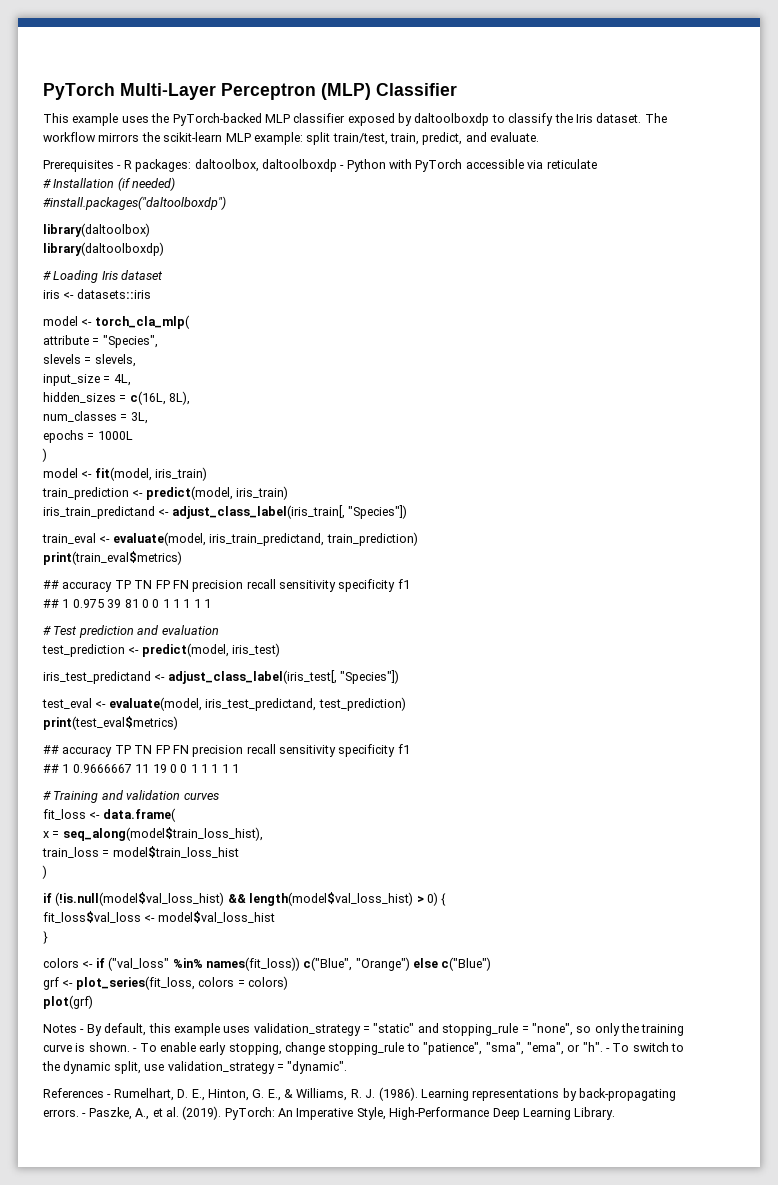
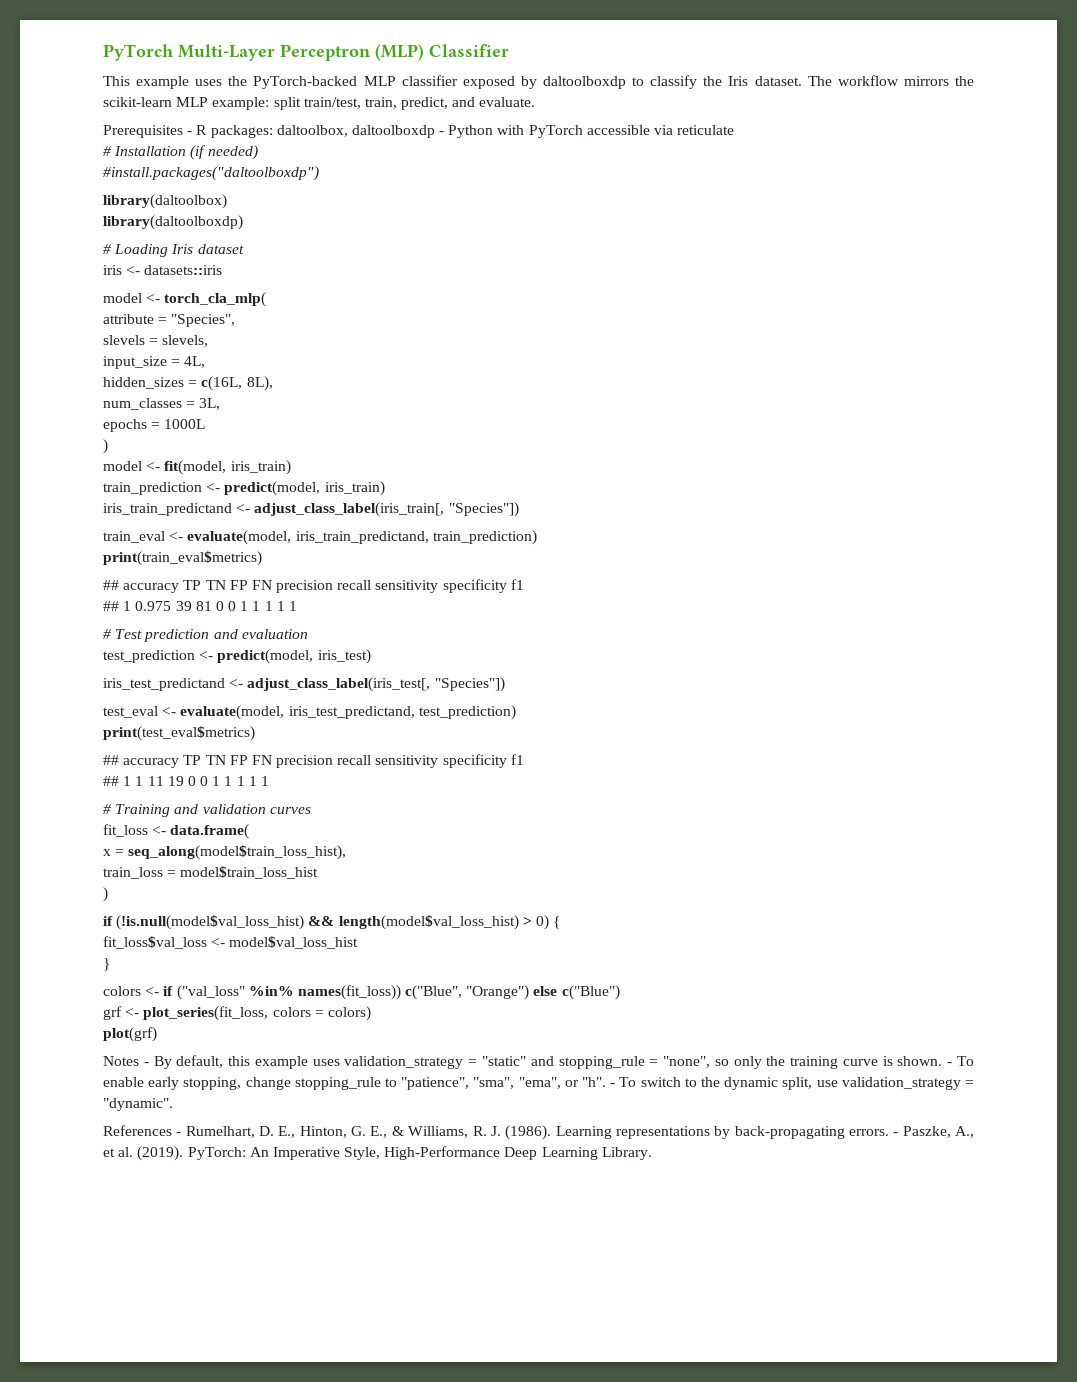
- ## 1 0.9666667 11 19 0 0 1 1 1 1 1
+ ## 1 1 11 19 0 0 1 1 1 1 1

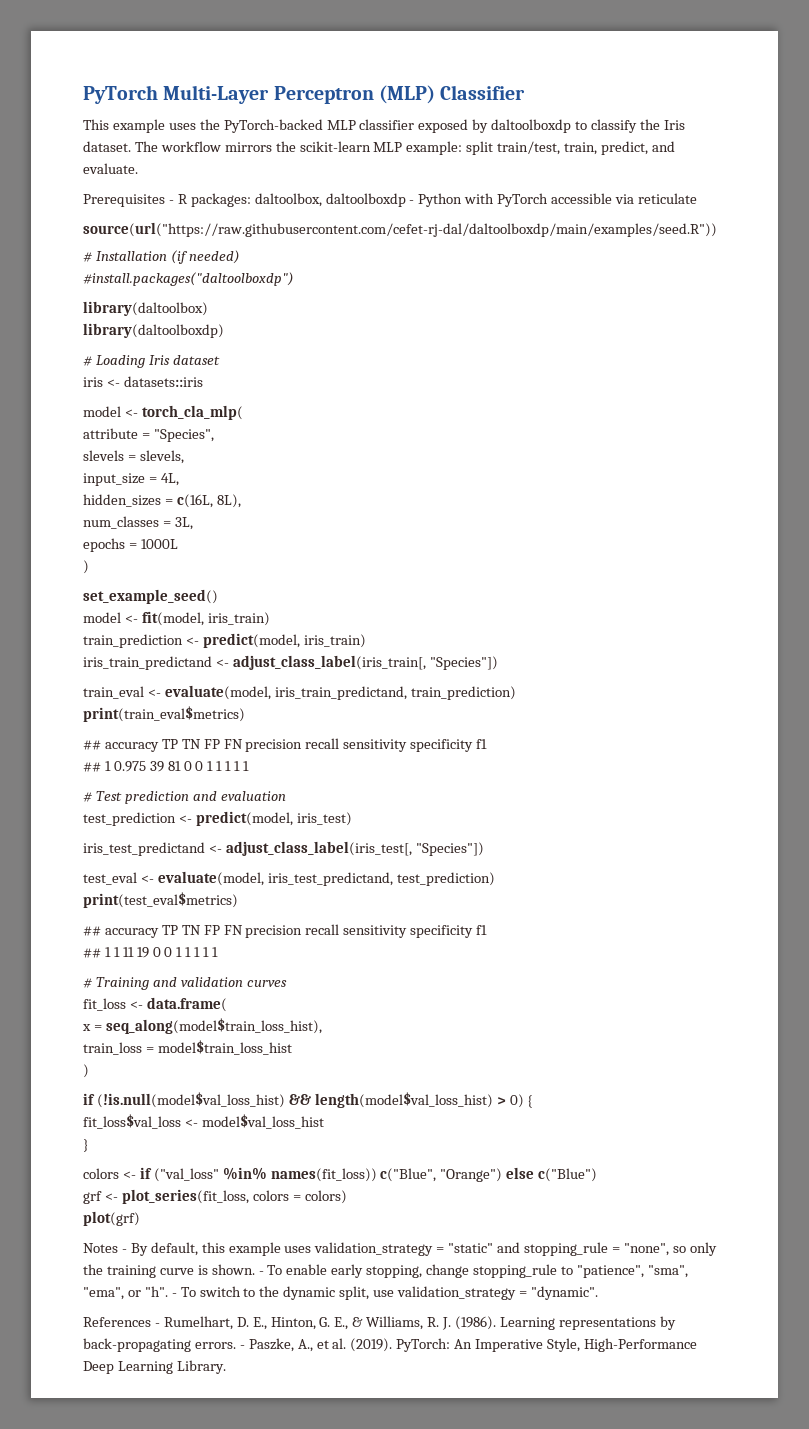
+ source(url("https://raw.githubusercontent.com/cefet-rj-dal/daltoolboxdp/main/examples/seed.R"))
+ set_example_seed()

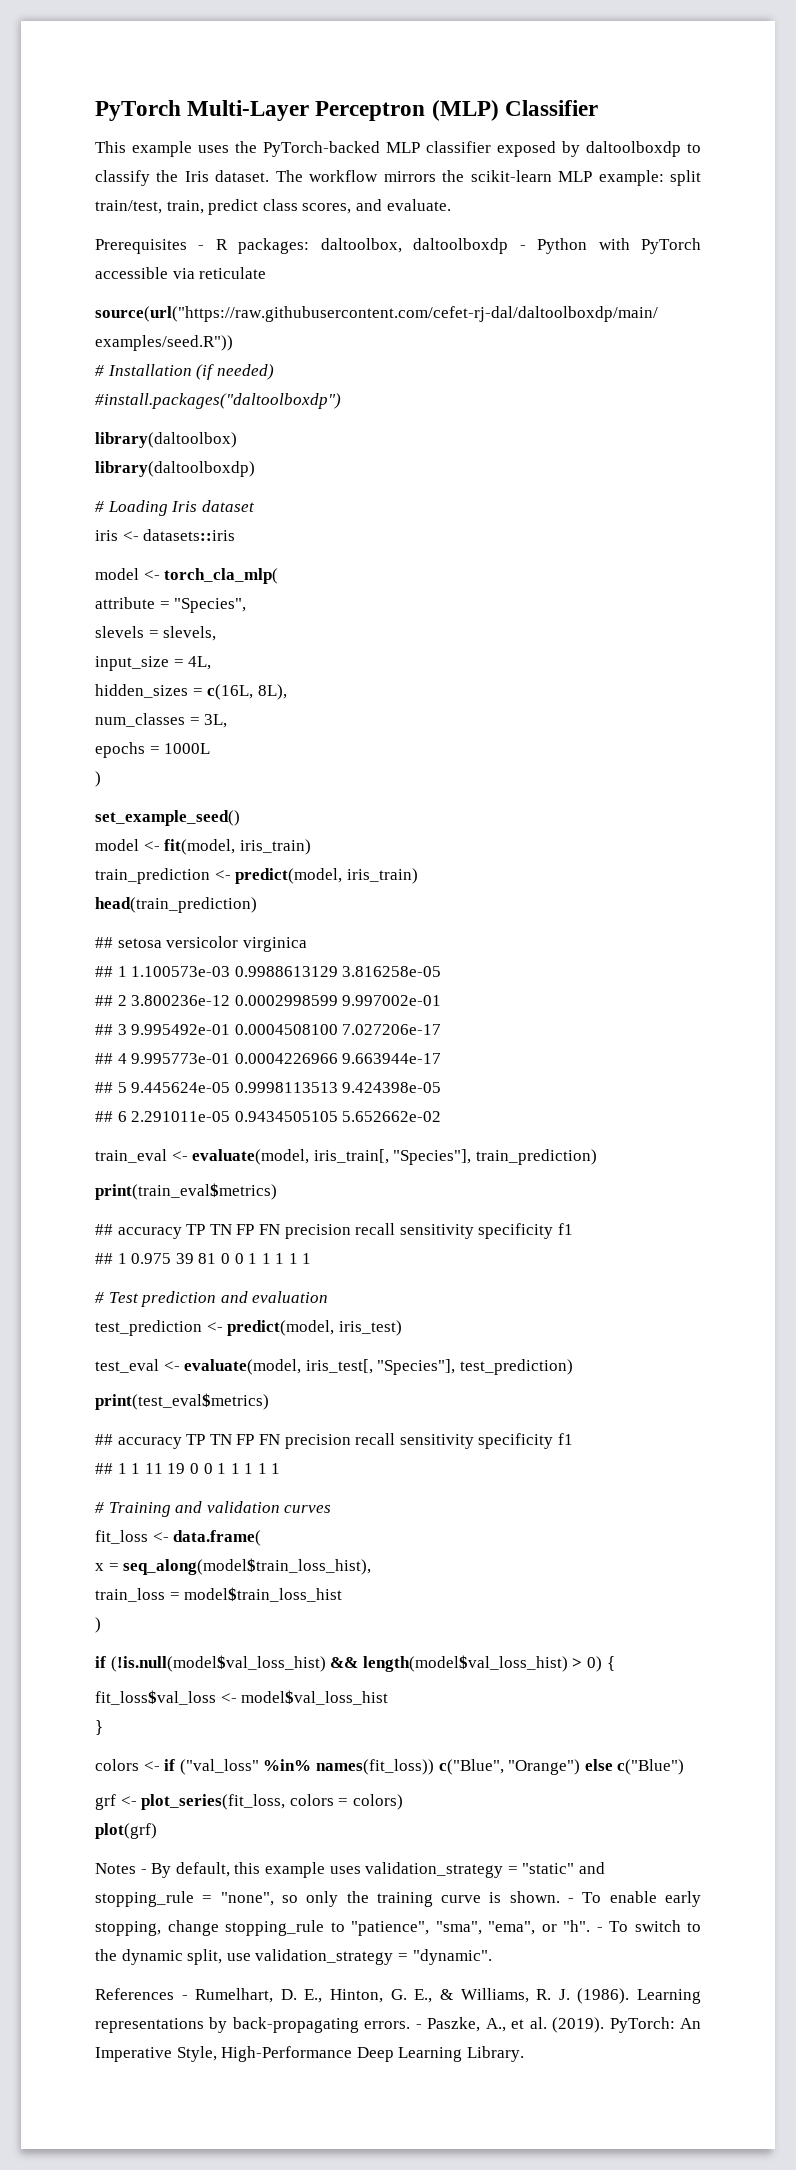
- The workflow mirrors the scikit-learn MLP example: split train/test, train, predict, and evaluate.
+ The workflow mirrors the scikit-learn MLP example: split train/test, train, predict class scores, and evaluate.
- iris_train_predictand <- adjust_class_label(iris_train[, "Species"])
+ head(train_prediction)
+ ## setosa versicolor virginica
+ ## 1 1.100573e-03 0.9988613129 3.816258e-05
+ ## 2 3.800236e-12 0.0002998599 9.997002e-01
+ ## 3 9.995492e-01 0.0004508100 7.027206e-17
+ ## 4 9.995773e-01 0.0004226966 9.663944e-17
+ ## 5 9.445624e-05 0.9998113513 9.424398e-05
+ ## 6 2.291011e-05 0.9434505105 5.652662e-02
- train_eval <- evaluate(model, iris_train_predictand, train_prediction)
+ train_eval <- evaluate(model, iris_train[, "Species"], train_prediction)
- iris_test_predictand <- adjust_class_label(iris_test[, "Species"])
- test_eval <- evaluate(model, iris_test_predictand, test_prediction)
+ test_eval <- evaluate(model, iris_test[, "Species"], test_prediction)

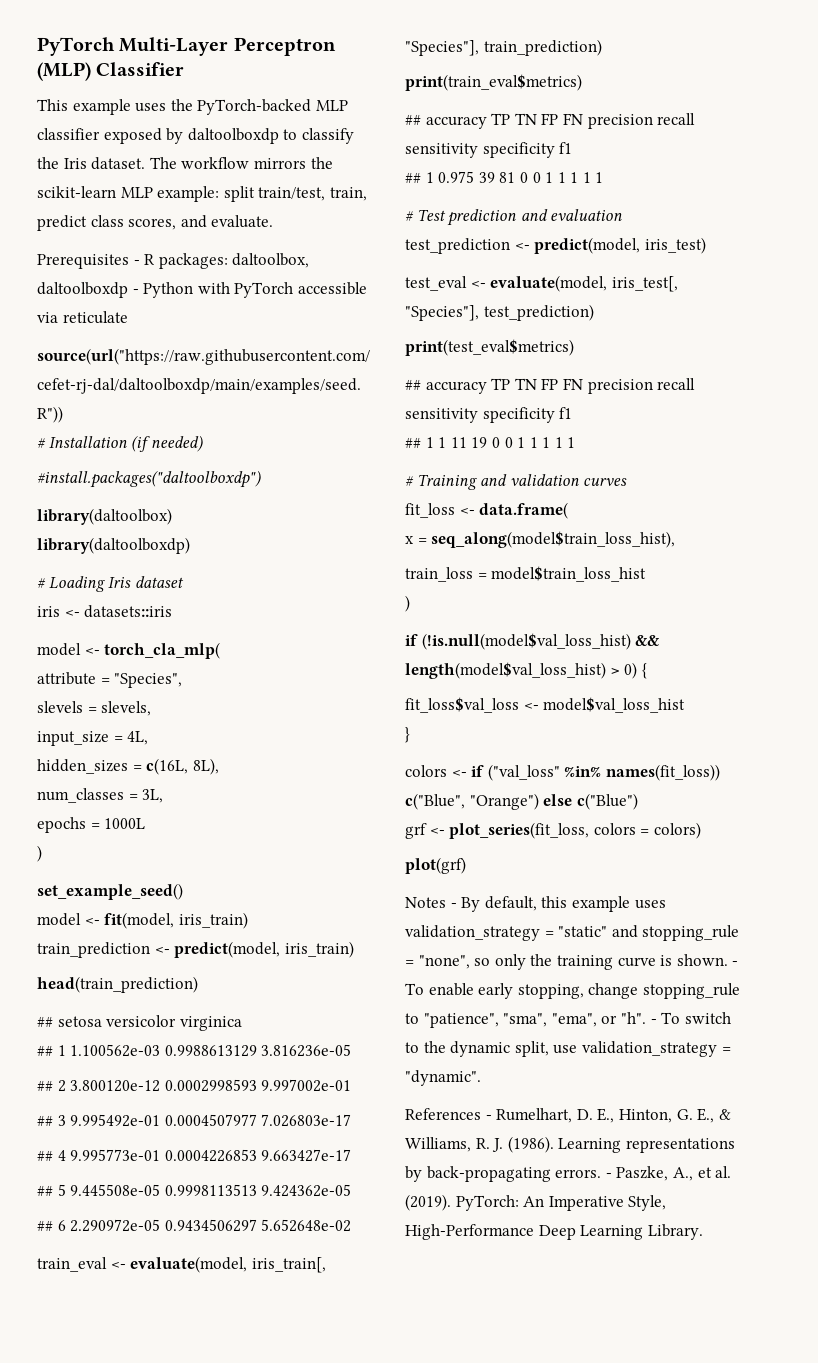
- ## 1 1.100573e-03 0.9988613129 3.816258e-05
+ ## 1 1.100562e-03 0.9988613129 3.816236e-05
- ## 2 3.800236e-12 0.0002998599 9.997002e-01
+ ## 2 3.800120e-12 0.0002998593 9.997002e-01
- ## 3 9.995492e-01 0.0004508100 7.027206e-17
+ ## 3 9.995492e-01 0.0004507977 7.026803e-17
- ## 4 9.995773e-01 0.0004226966 9.663944e-17
+ ## 4 9.995773e-01 0.0004226853 9.663427e-17
- ## 5 9.445624e-05 0.9998113513 9.424398e-05
+ ## 5 9.445508e-05 0.9998113513 9.424362e-05
- ## 6 2.291011e-05 0.9434505105 5.652662e-02
+ ## 6 2.290972e-05 0.9434506297 5.652648e-02

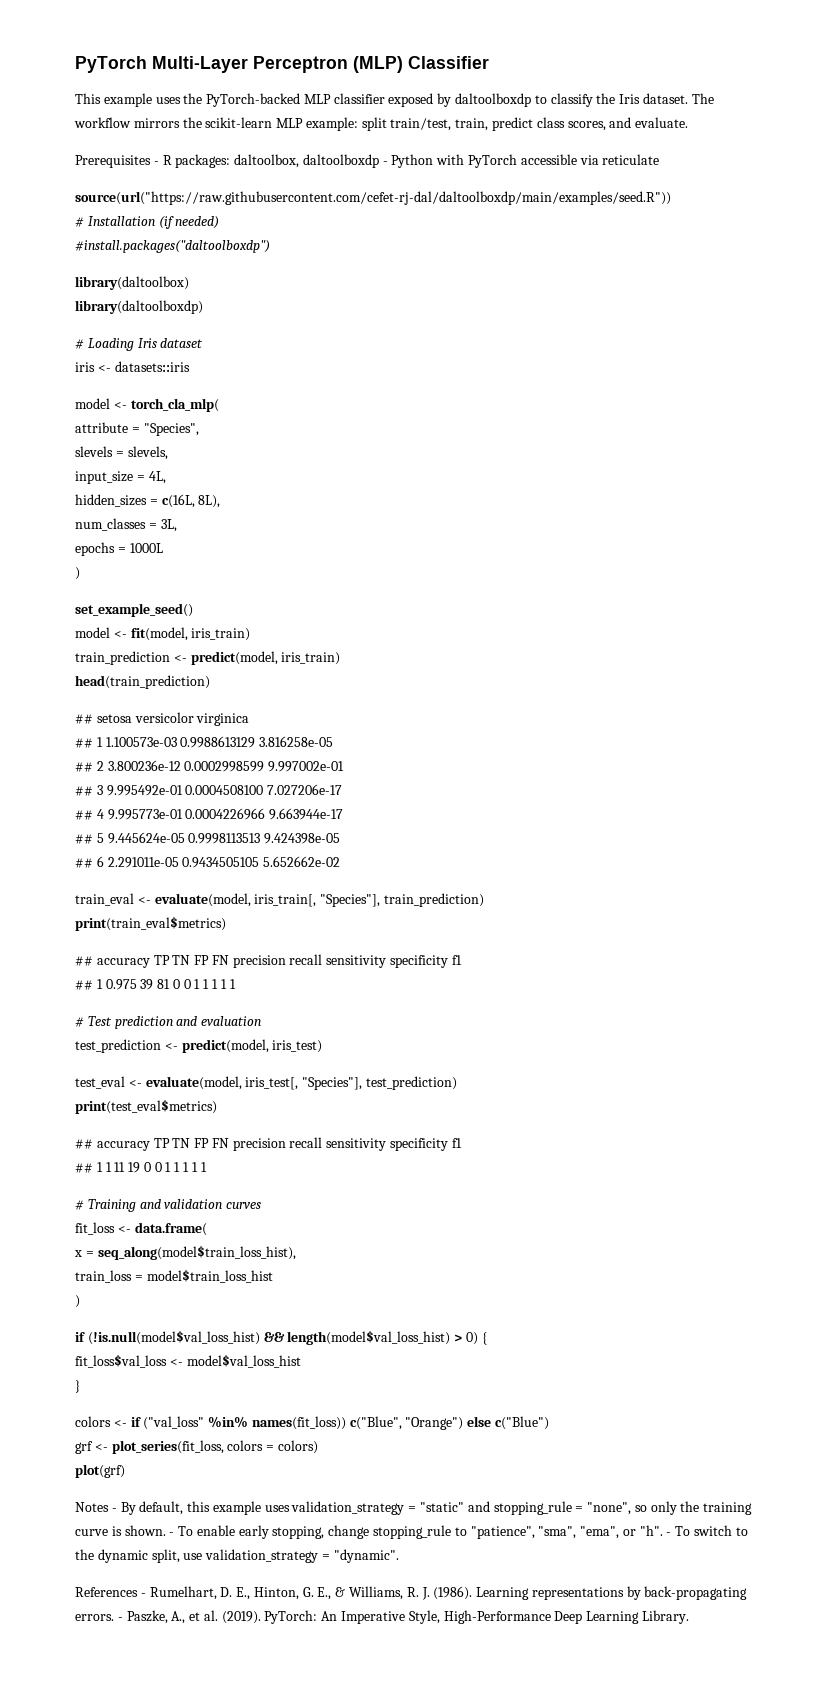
- ## 1 1.100562e-03 0.9988613129 3.816236e-05
+ ## 1 1.100573e-03 0.9988613129 3.816258e-05
- ## 2 3.800120e-12 0.0002998593 9.997002e-01
+ ## 2 3.800236e-12 0.0002998599 9.997002e-01
- ## 3 9.995492e-01 0.0004507977 7.026803e-17
+ ## 3 9.995492e-01 0.0004508100 7.027206e-17
- ## 4 9.995773e-01 0.0004226853 9.663427e-17
+ ## 4 9.995773e-01 0.0004226966 9.663944e-17
- ## 5 9.445508e-05 0.9998113513 9.424362e-05
+ ## 5 9.445624e-05 0.9998113513 9.424398e-05
- ## 6 2.290972e-05 0.9434506297 5.652648e-02
+ ## 6 2.291011e-05 0.9434505105 5.652662e-02

